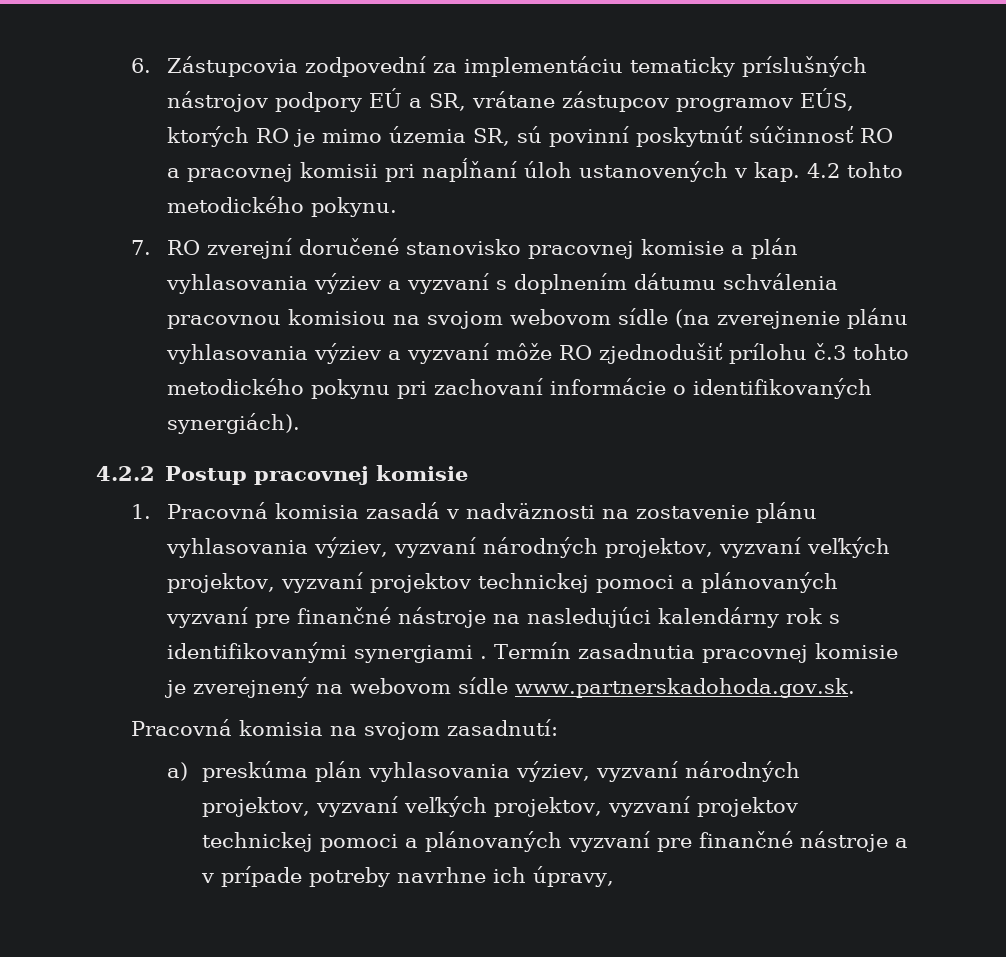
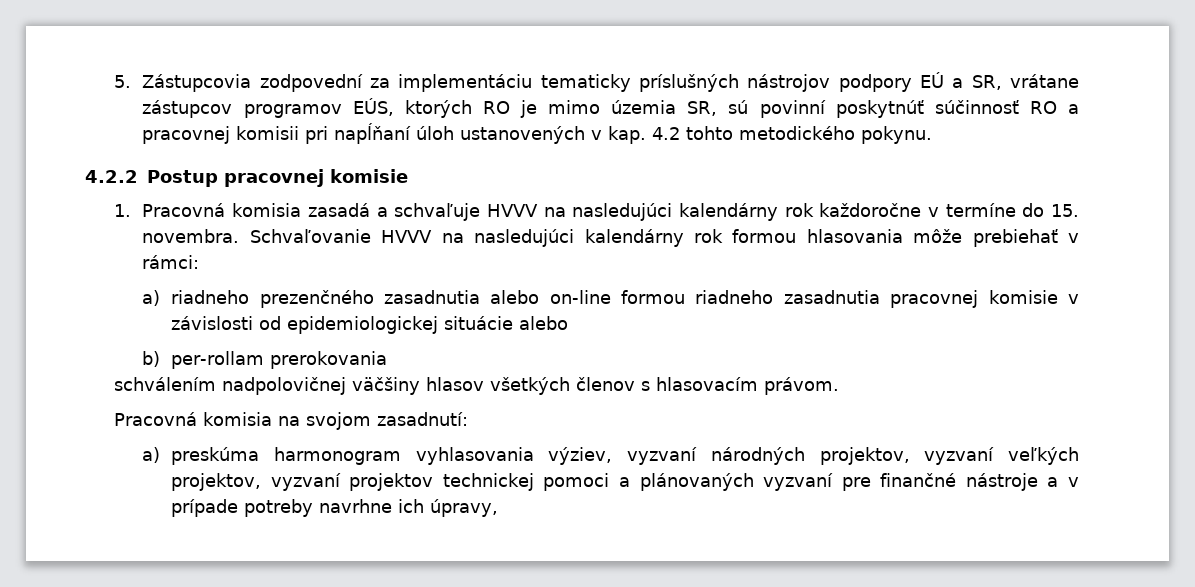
- 6. Zástupcovia zodpovední za implementáciu tematicky príslušných nástrojov podpory EÚ a SR, vrátane zástupcov programov EÚS, ktorých RO je mimo územia SR, sú povinní poskytnúť súčinnosť RO a pracovnej komisii pri napĺňaní úloh ustanovených v kap. 4.2 tohto metodického pokynu.
+ 5. Zástupcovia zodpovední za implementáciu tematicky príslušných nástrojov podpory EÚ a SR, vrátane zástupcov programov EÚS, ktorých RO je mimo územia SR, sú povinní poskytnúť súčinnosť RO a pracovnej komisii pri napĺňaní úloh ustanovených v kap. 4.2 tohto metodického pokynu.
- 7. RO zverejní doručené stanovisko pracovnej komisie a plán vyhlasovania výziev a vyzvaní s doplnením dátumu schválenia pracovnou komisiou na svojom webovom sídle (na zverejnenie plánu vyhlasovania výziev a vyzvaní môže RO zjednodušiť prílohu č.3 tohto metodického pokynu pri zachovaní informácie o identifikovaných synergiách).
- 1. Pracovná komisia zasadá v nadväznosti na zostavenie plánu vyhlasovania výziev, vyzvaní národných projektov, vyzvaní veľkých projektov, vyzvaní projektov technickej pomoci a plánovaných vyzvaní pre finančné nástroje na nasledujúci kalendárny rok s identifikovanými synergiami . Termín zasadnutia pracovnej komisie je zverejnený na webovom sídle www.partnerskadohoda.gov.sk.
+ 1. Pracovná komisia zasadá a schvaľuje HVVV na nasledujúci kalendárny rok každoročne v termíne do 15. novembra. Schvaľovanie HVVV na nasledujúci kalendárny rok formou hlasovania môže prebiehať v rámci:
+ a) riadneho prezenčného zasadnutia alebo on-line formou riadneho zasadnutia pracovnej komisie v závislosti od epidemiologickej situácie alebo
+ b) per-rollam prerokovania
+ schválením nadpolovičnej väčšiny hlasov všetkých členov s hlasovacím právom.
- a) preskúma plán vyhlasovania výziev, vyzvaní národných projektov, vyzvaní veľkých projektov, vyzvaní projektov technickej pomoci a plánovaných vyzvaní pre finančné nástroje a v prípade potreby navrhne ich úpravy,
+ a) preskúma harmonogram vyhlasovania výziev, vyzvaní národných projektov, vyzvaní veľkých projektov, vyzvaní projektov technickej pomoci a plánovaných vyzvaní pre finančné nástroje a v prípade potreby navrhne ich úpravy,

